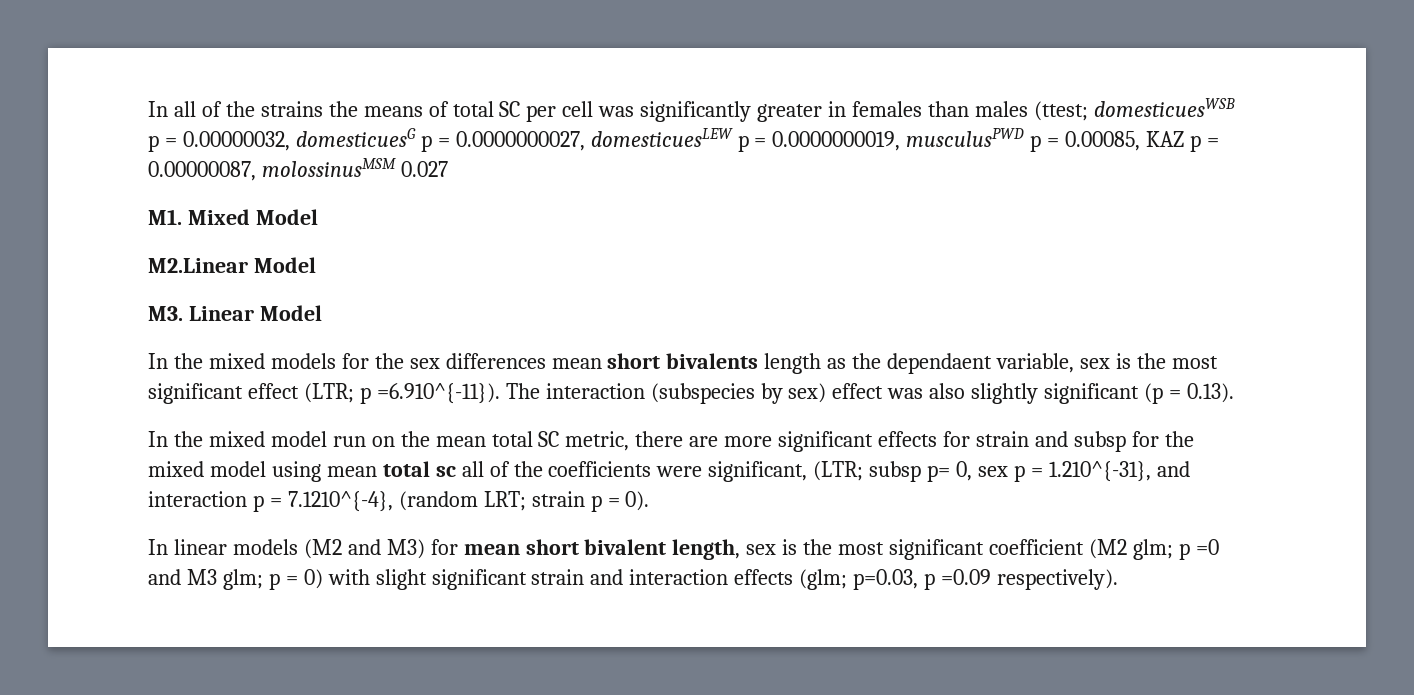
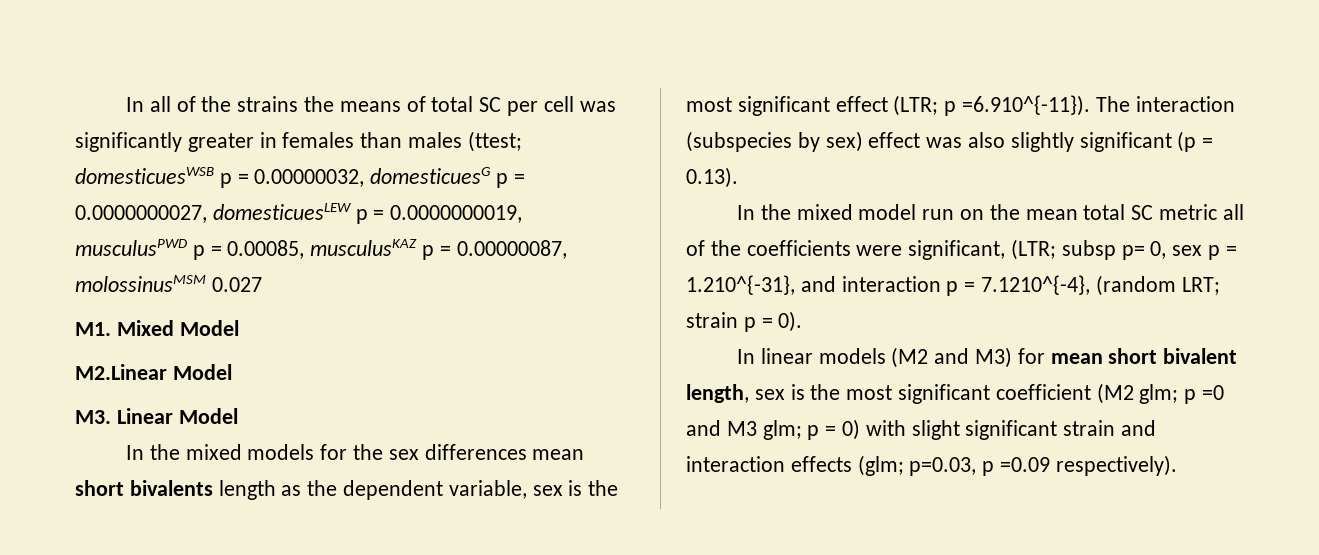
- In all of the strains the means of total SC per cell was significantly greater in females than males (ttest; domesticuesWSB p = 0.00000032, domesticuesG p = 0.0000000027, domesticuesLEW p = 0.0000000019, musculusPWD p = 0.00085, KAZ p = 0.00000087, molossinusMSM 0.027
+ In all of the strains the means of total SC per cell was significantly greater in females than males (ttest; domesticuesWSB p = 0.00000032, domesticuesG p = 0.0000000027, domesticuesLEW p = 0.0000000019, musculusPWD p = 0.00085, musculusKAZ p = 0.00000087, molossinusMSM 0.027
- In the mixed models for the sex differences mean short bivalents length as the dependaent variable, sex is the most significant effect (LTR; p =6.910^{-11}). The interaction (subspecies by sex) effect was also slightly significant (p = 0.13).
+ In the mixed models for the sex differences mean short bivalents length as the dependent variable, sex is the most significant effect (LTR; p =6.910^{-11}). The interaction (subspecies by sex) effect was also slightly significant (p = 0.13).
- In the mixed model run on the mean total SC metric, there are more significant effects for strain and subsp for the mixed model using mean total sc all of the coefficients were significant, (LTR; subsp p= 0, sex p = 1.210^{-31}, and interaction p = 7.1210^{-4}, (random LRT; strain p = 0).
+ In the mixed model run on the mean total SC metric all of the coefficients were significant, (LTR; subsp p= 0, sex p = 1.210^{-31}, and interaction p = 7.1210^{-4}, (random LRT; strain p = 0).

